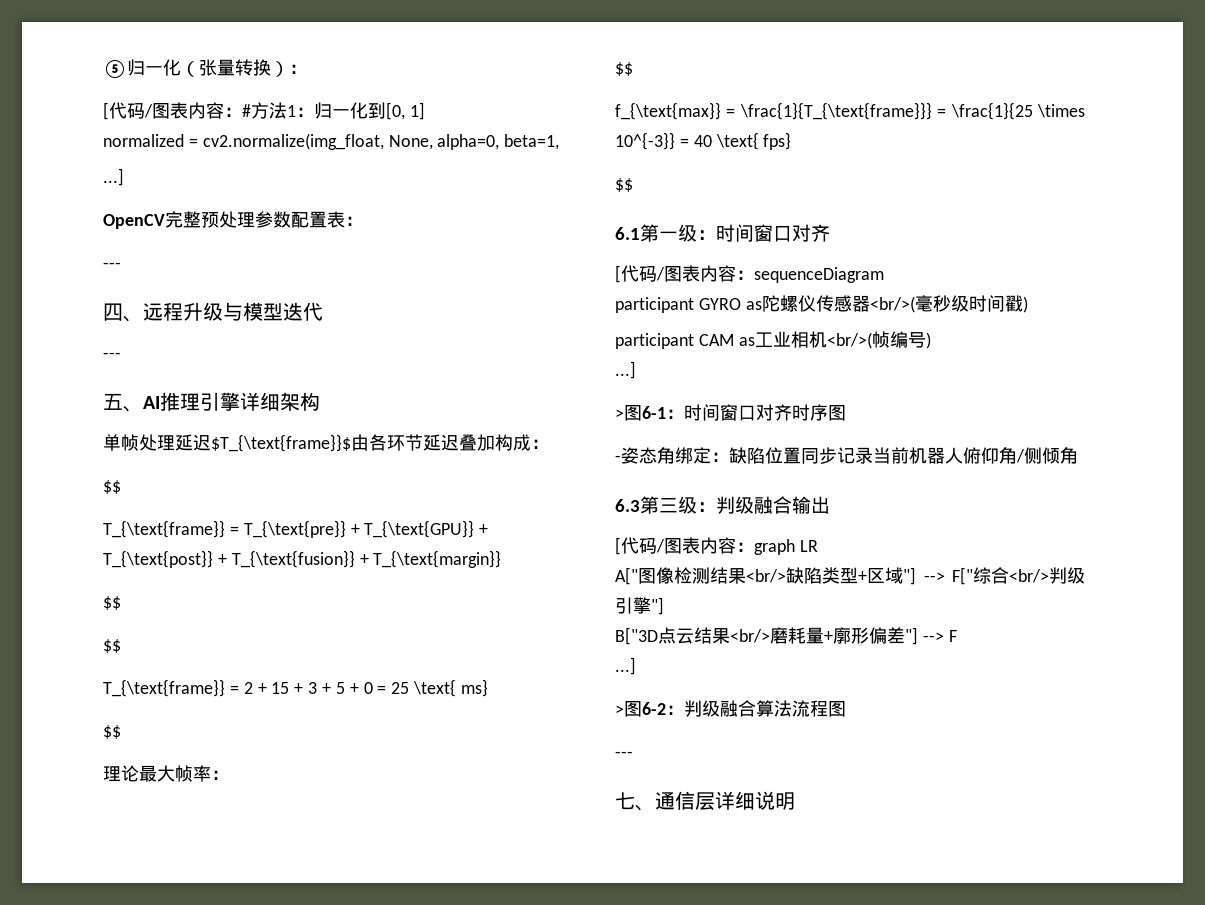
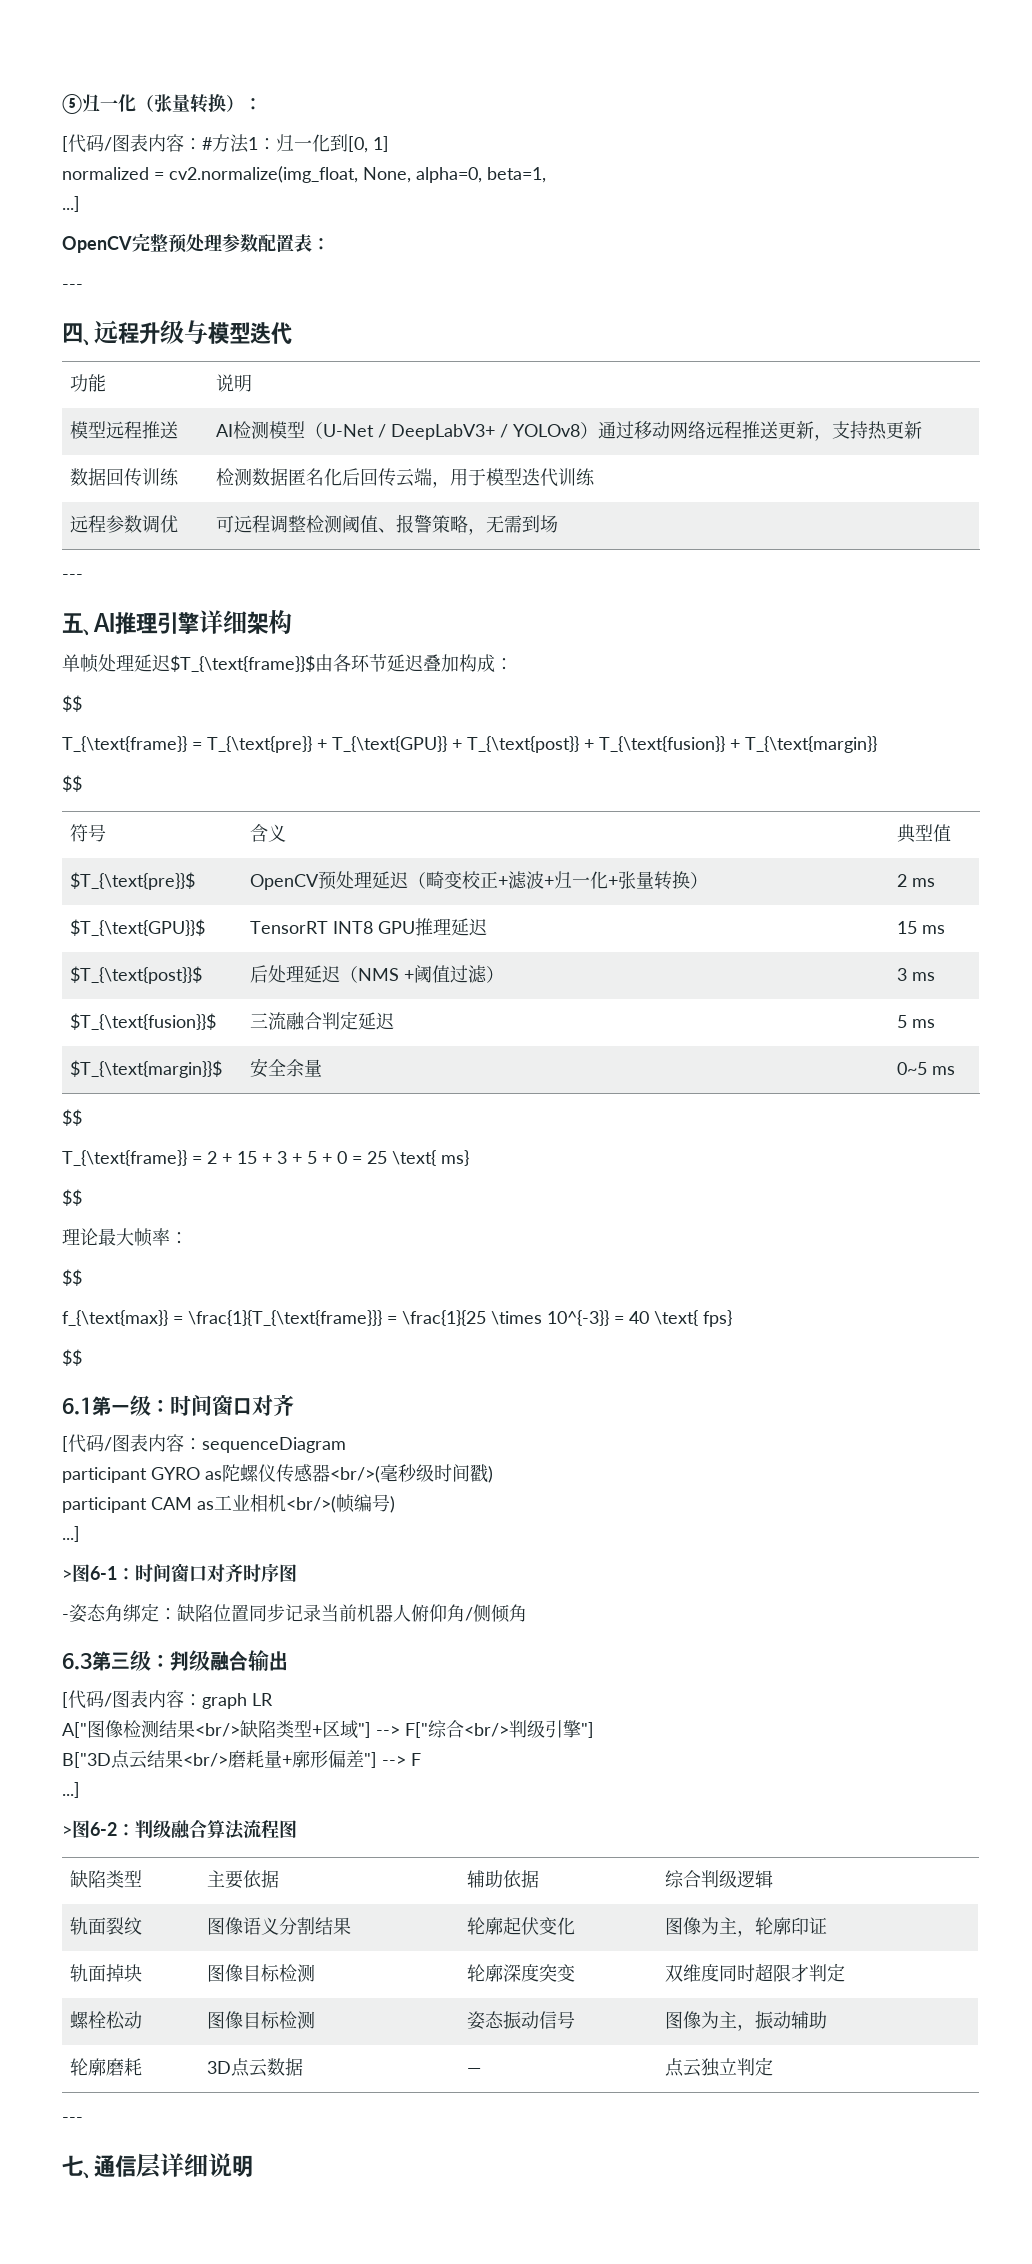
+ 功能 | 说明
+ 模型远程推送 | AI检测模型（U-Net / DeepLabV3+ / YOLOv8）通过移动网络远程推送更新，支持热更新
+ 数据回传训练 | 检测数据匿名化后回传云端，用于模型迭代训练
+ 远程参数调优 | 可远程调整检测阈值、报警策略，无需到场
+ 符号 | 含义 | 典型值
+ $T_{\text{pre}}$ | OpenCV预处理延迟（畸变校正+滤波+归一化+张量转换） | 2 ms
+ $T_{\text{GPU}}$ | TensorRT INT8 GPU推理延迟 | 15 ms
+ $T_{\text{post}}$ | 后处理延迟（NMS +阈值过滤） | 3 ms
+ $T_{\text{fusion}}$ | 三流融合判定延迟 | 5 ms
+ $T_{\text{margin}}$ | 安全余量 | 0~5 ms
+ 缺陷类型 | 主要依据 | 辅助依据 | 综合判级逻辑
+ 轨面裂纹 | 图像语义分割结果 | 轮廓起伏变化 | 图像为主，轮廓印证
+ 轨面掉块 | 图像目标检测 | 轮廓深度突变 | 双维度同时超限才判定
+ 螺栓松动 | 图像目标检测 | 姿态振动信号 | 图像为主，振动辅助
+ 轮廓磨耗 | 3D点云数据 | — | 点云独立判定

